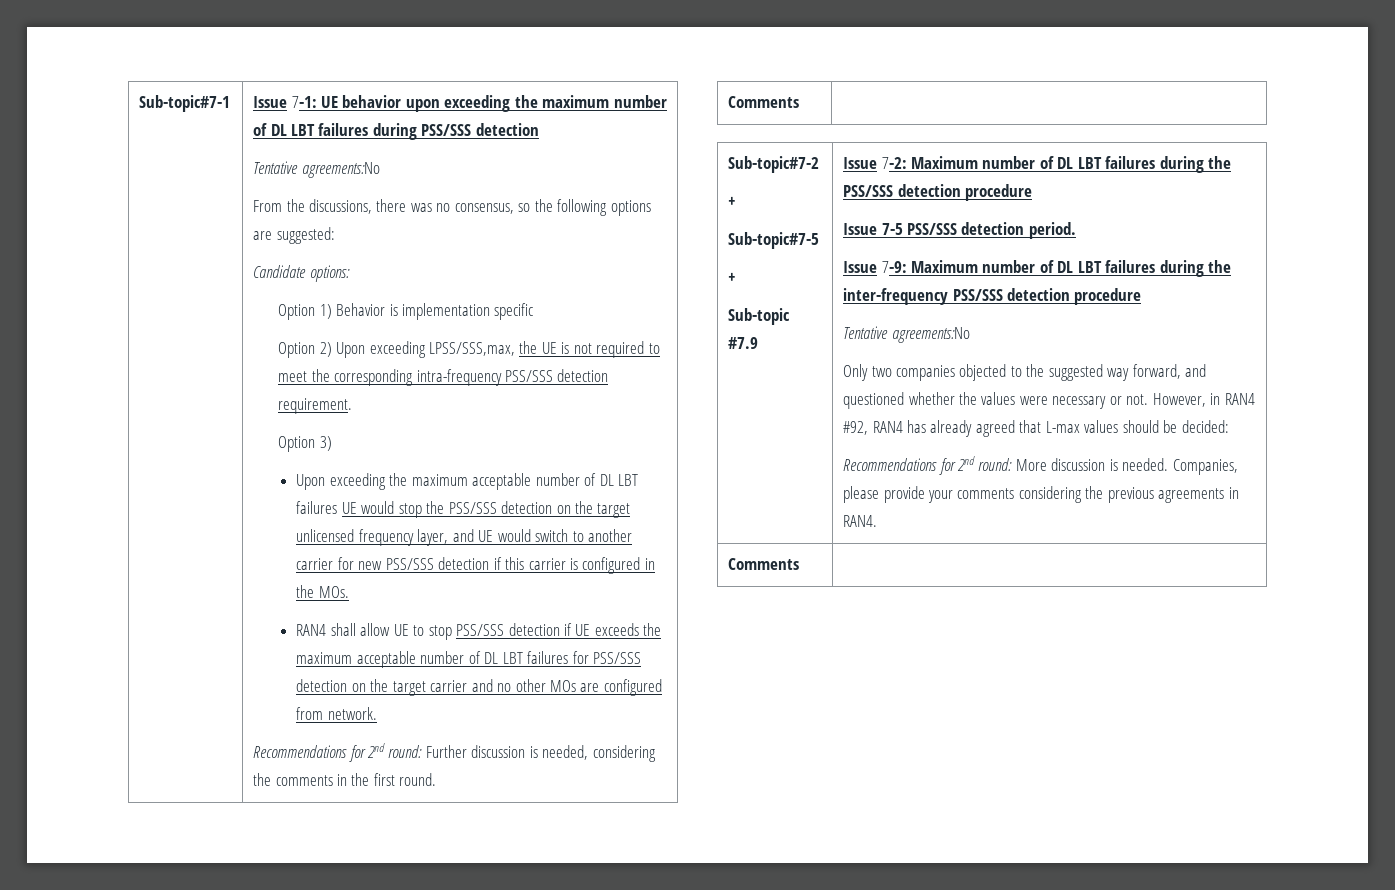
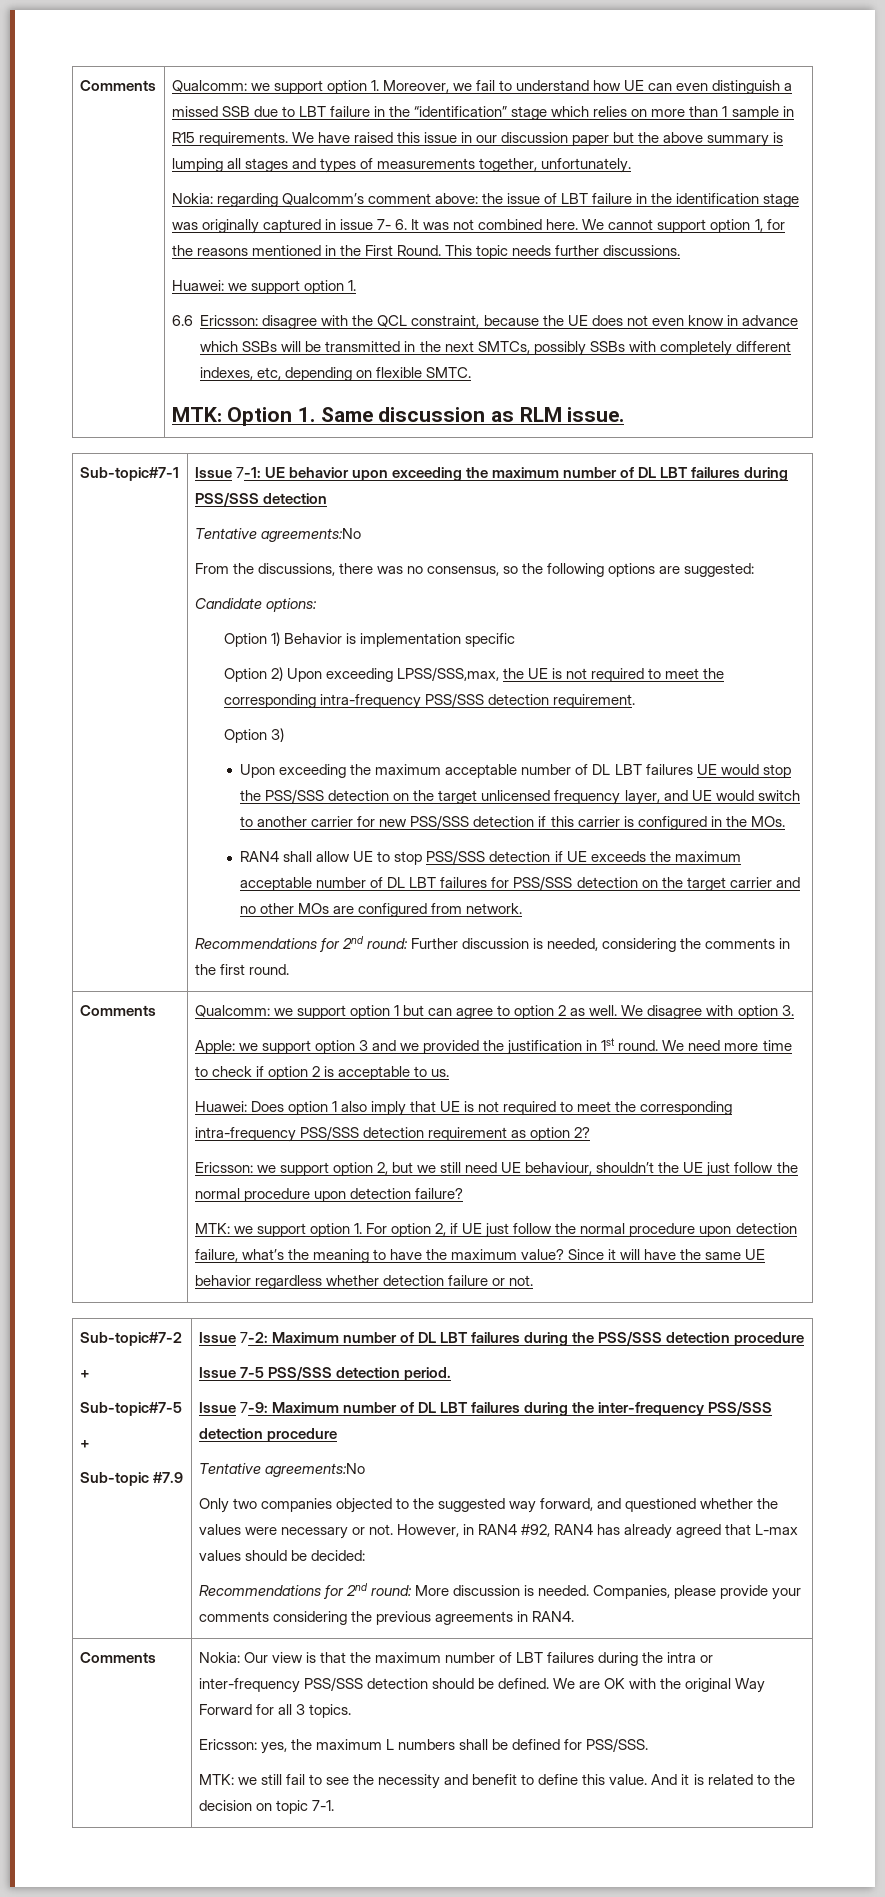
+ Comments | Qualcomm: we support option 1. Moreover, we fail to understand how UE can even distinguish a missed SSB due to LBT failure in the “identification” stage which relies on more than 1 sample in R15 requirements. We have raised this issue in our discussion paper but the above summary is lumping all stages and types of measurements together, unfortunately.
+ Nokia: regarding Qualcomm’s comment above: the issue of LBT failure in the identification stage was originally captured in issue 7- 6. It was not combined here. We cannot support option 1, for the reasons mentioned in the First Round. This topic needs further discussions.
+ Huawei: we support option 1.
+ 6.6 Ericsson: disagree with the QCL constraint, because the UE does not even know in advance which SSBs will be transmitted in the next SMTCs, possibly SSBs with completely different indexes, etc, depending on flexible SMTC.
+ MTK: Option 1. Same discussion as RLM issue.
+ Qualcomm: we support option 1 but can agree to option 2 as well. We disagree with option 3.
+ Apple: we support option 3 and we provided the justification in 1st round. We need more time to check if option 2 is acceptable to us.
+ Huawei: Does option 1 also imply that UE is not required to meet the corresponding intra-frequency PSS/SSS detection requirement as option 2?
+ Ericsson: we support option 2, but we still need UE behaviour, shouldn’t the UE just follow the normal procedure upon detection failure?
+ MTK: we support option 1. For option 2, if UE just follow the normal procedure upon detection failure, what’s the meaning to have the maximum value? Since it will have the same UE behavior regardless whether detection failure or not.
+ Nokia: Our view is that the maximum number of LBT failures during the intra or inter-frequency PSS/SSS detection should be defined. We are OK with the original Way Forward for all 3 topics.
+ Ericsson: yes, the maximum L numbers shall be defined for PSS/SSS.
+ MTK: we still fail to see the necessity and benefit to define this value. And it is related to the decision on topic 7-1.

